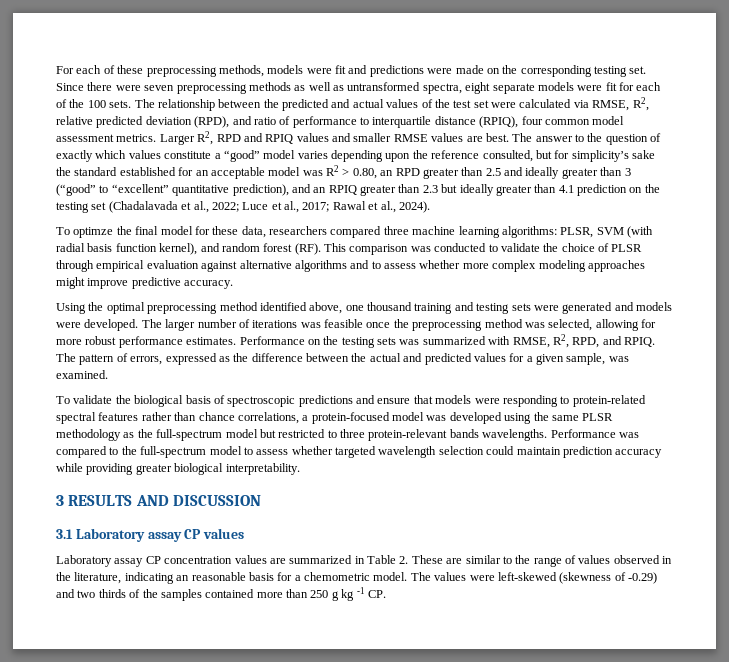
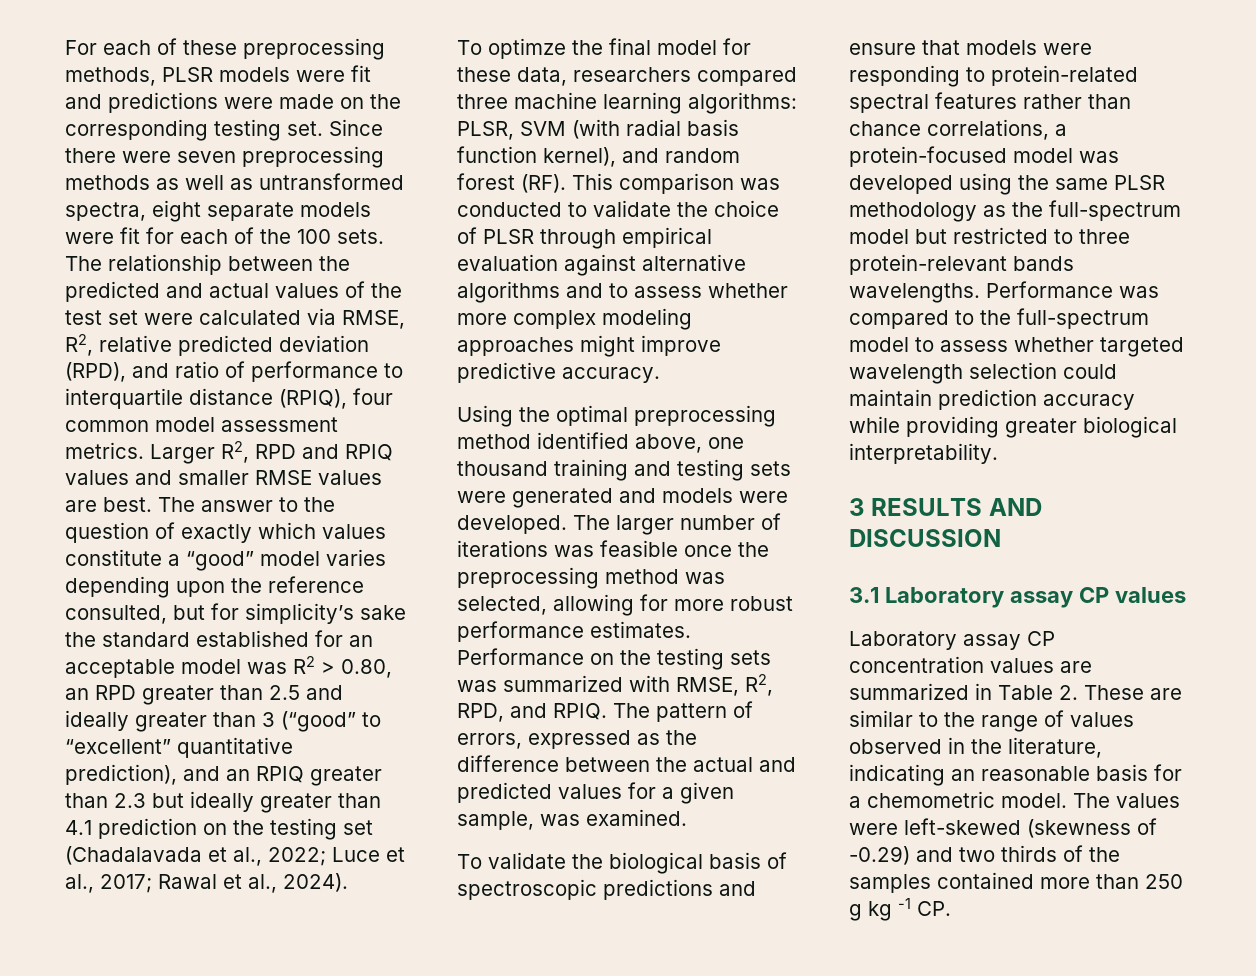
- For each of these preprocessing methods, models were fit and predictions were made on the corresponding testing set.
+ For each of these preprocessing methods, PLSR models were fit and predictions were made on the corresponding testing set.

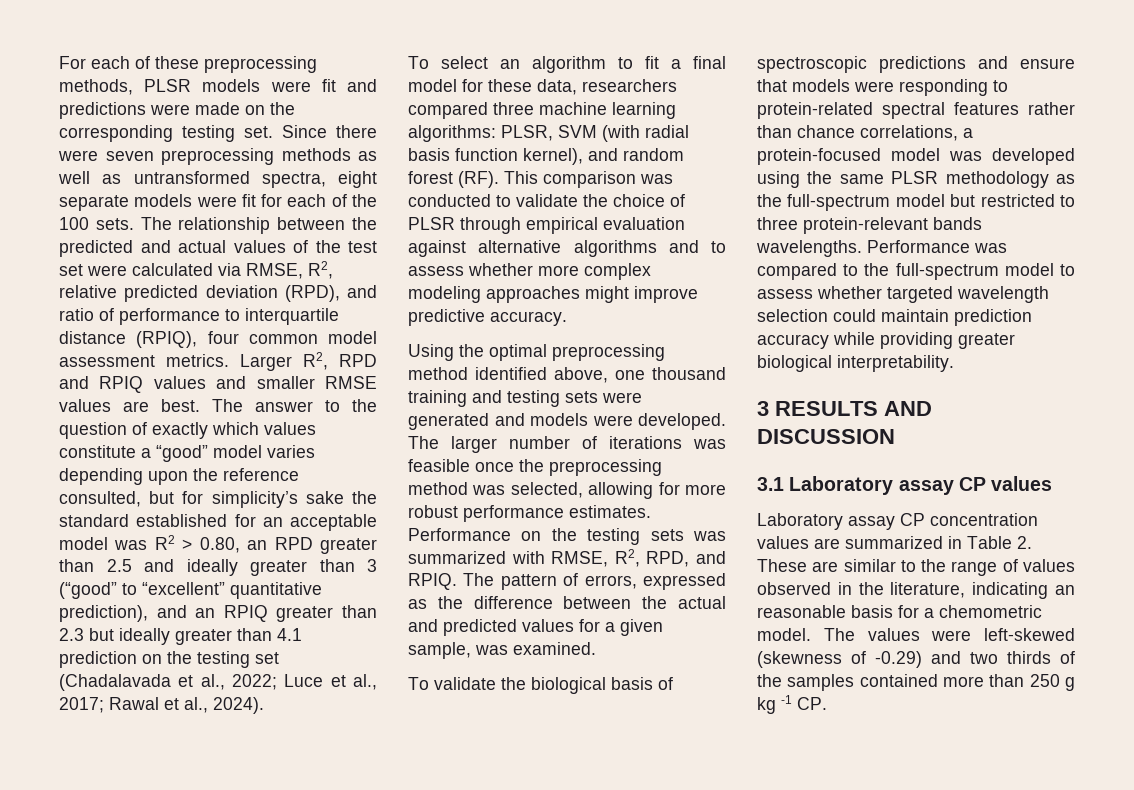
- To optimze the final model for these data, researchers compared three machine learning algorithms: PLSR, SVM (with radial basis function kernel), and random forest (RF). This comparison was conducted to validate the choice of PLSR through empirical evaluation against alternative algorithms and to assess whether more complex modeling approaches might improve predictive accuracy.
+ To select an algorithm to fit a final model for these data, researchers compared three machine learning algorithms: PLSR, SVM (with radial basis function kernel), and random forest (RF). This comparison was conducted to validate the choice of PLSR through empirical evaluation against alternative algorithms and to assess whether more complex modeling approaches might improve predictive accuracy.

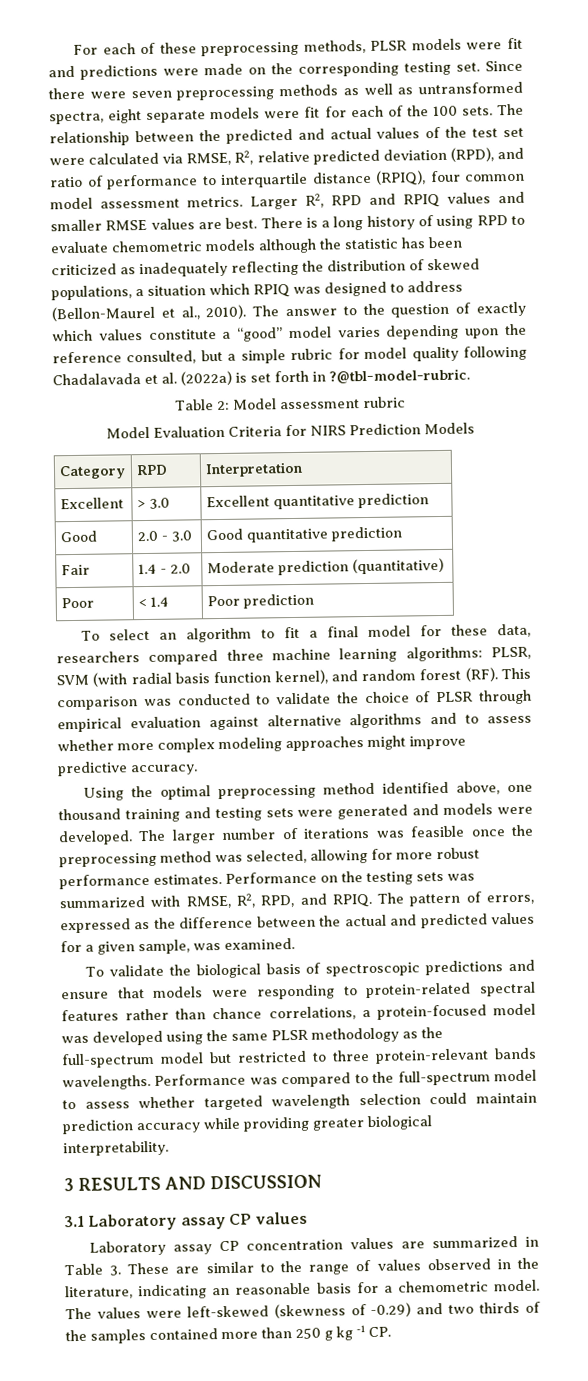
+ There is a long history of using RPD to evaluate chemometric models although the statistic has been criticized as inadequately reflecting the distribution of skewed populations, a situation which RPIQ was designed to address (Bellon-Maurel et al., 2010).
- The answer to the question of exactly which values constitute a “good” model varies depending upon the reference consulted, but for simplicity’s sake the standard established for an acceptable model was R2 > 0.80, an RPD greater than 2.5 and ideally greater than 3 (“good” to “excellent” quantitative prediction), and an RPIQ greater than 2.3 but ideally greater than 4.1 prediction on the testing set (Chadalavada et al., 2022; Luce et al., 2017; Rawal et al., 2024).
+ The answer to the question of exactly which values constitute a “good” model varies depending upon the reference consulted, but a simple rubric for model quality following Chadalavada et al. (2022a) is set forth in ?@tbl-model-rubric.
+ Table 2: Model assessment rubric
+ Model Evaluation Criteria for NIRS Prediction Models
+ Category | RPD | Interpretation
+ Excellent | > 3.0 | Excellent quantitative prediction
+ Good | 2.0 - 3.0 | Good quantitative prediction
+ Fair | 1.4 - 2.0 | Moderate prediction (quantitative)
+ Poor | < 1.4 | Poor prediction
- Laboratory assay CP concentration values are summarized in Table 2. These are similar to the range of values observed in the literature, indicating an reasonable basis for a chemometric model.
+ Laboratory assay CP concentration values are summarized in Table 3. These are similar to the range of values observed in the literature, indicating an reasonable basis for a chemometric model.

